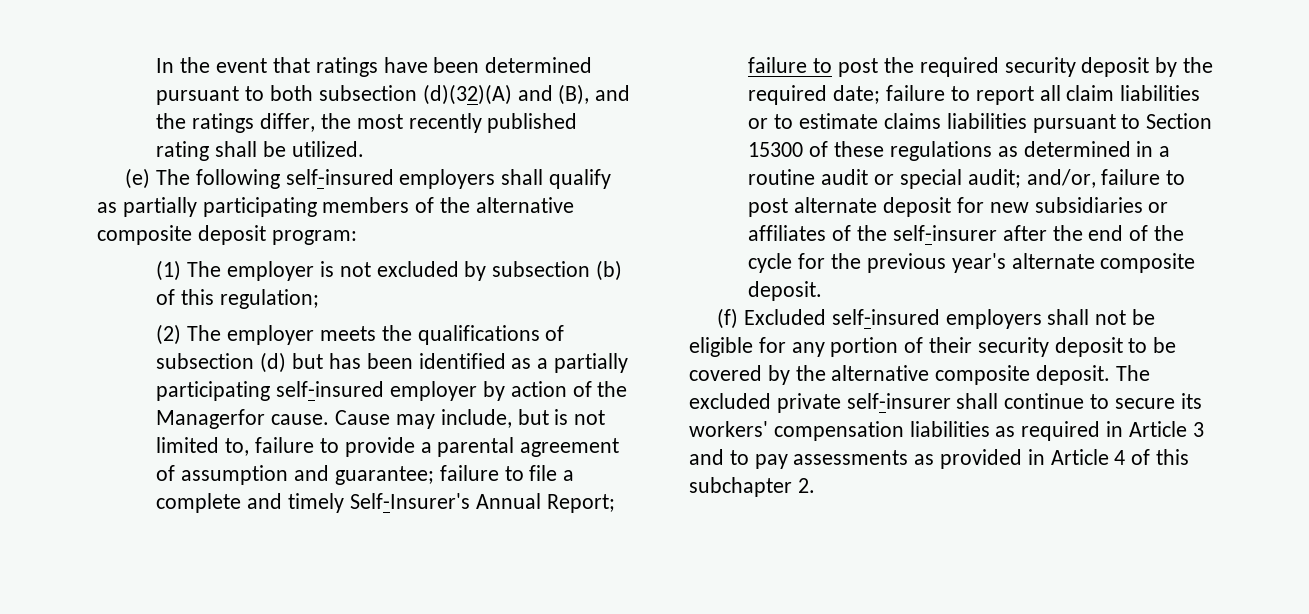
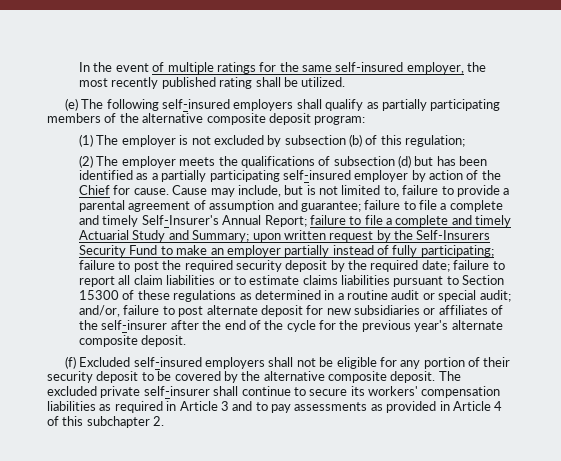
- In the event that ratings have been determined pursuant to both subsection (d)(32)(A) and (B), and the ratings differ, the most recently published rating shall be utilized.
+ In the event of multiple ratings for the same self-insured employer, the most recently published rating shall be utilized.
- (2) The employer meets the qualifications of subsection (d) but has been identified as a partially participating self-insured employer by action of the Managerfor cause.
+ (2) The employer meets the qualifications of subsection (d) but has been identified as a partially participating self-insured employer by action of the Chief for cause.
- failure to post the required security deposit by the required date;
+ failure to file a complete and timely Actuarial Study and Summary; upon written request by the Self-Insurers Security Fund to make an employer partially instead of fully participating; failure to post the required security deposit by the required date;

